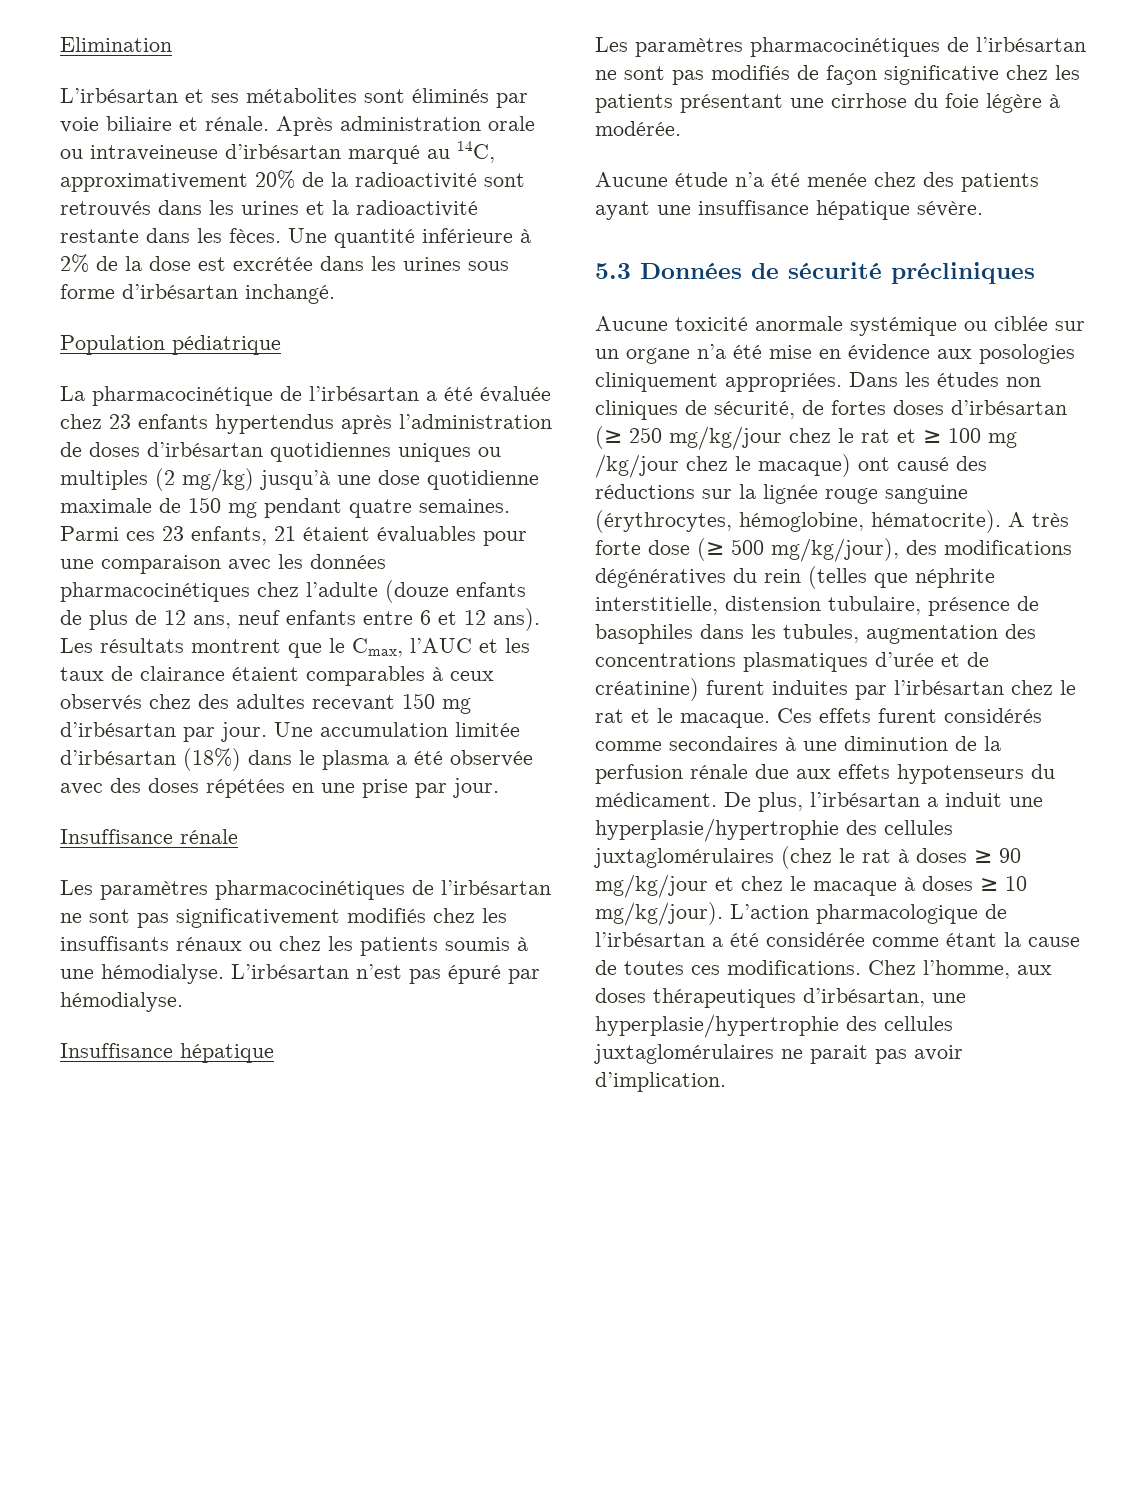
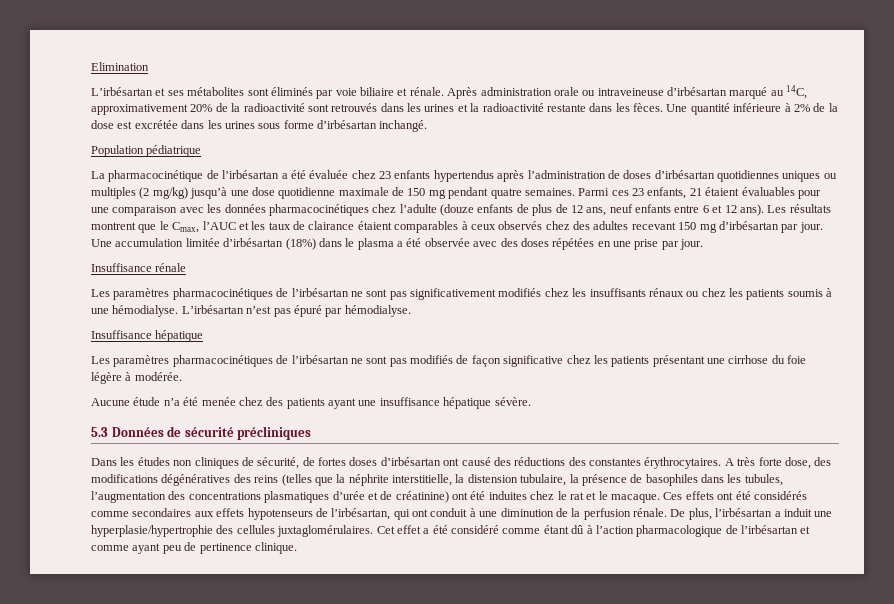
- Aucune toxicité anormale systémique ou ciblée sur un organe n’a été mise en évidence aux posologies cliniquement appropriées. Dans les études non cliniques de sécurité, de fortes doses d’irbésartan (≥ 250 mg/kg/jour chez le rat et ≥ 100 mg /kg/jour chez le macaque) ont causé des réductions sur la lignée rouge sanguine (érythrocytes, hémoglobine, hématocrite). A très forte dose (≥ 500 mg/kg/jour), des modifications dégénératives du rein (telles que néphrite interstitielle, distension tubulaire, présence de basophiles dans les tubules, augmentation des concentrations plasmatiques d’urée et de créatinine) furent induites par l’irbésartan chez le rat et le macaque.
+ Dans les études non cliniques de sécurité, de fortes doses d’irbésartan ont causé des réductions des constantes érythrocytaires. A très forte dose, des modifications dégénératives des reins (telles que la néphrite interstitielle, la distension tubulaire, la présence de basophiles dans les tubules, l’augmentation des concentrations plasmatiques d’urée et de créatinine) ont été induites chez le rat et le macaque.
- Ces effets furent considérés comme secondaires à une diminution de la perfusion rénale due aux effets hypotenseurs du médicament.
+ Ces effets ont été considérés comme secondaires aux effets hypotenseurs de l’irbésartan, qui ont conduit à une diminution de la perfusion rénale.
- De plus, l’irbésartan a induit une hyperplasie/hypertrophie des cellules juxtaglomérulaires (chez le rat à doses ≥ 90 mg/kg/jour et chez le macaque à doses ≥ 10 mg/kg/jour). L’action pharmacologique de l’irbésartan a été considérée comme étant la cause de toutes ces modifications. Chez l’homme, aux doses thérapeutiques d’irbésartan, une hyperplasie/hypertrophie des cellules juxtaglomérulaires ne parait pas avoir d’implication.
+ De plus, l’irbésartan a induit une hyperplasie/hypertrophie des cellules juxtaglomérulaires. Cet effet a été considéré comme étant dû à l’action pharmacologique de l’irbésartan et comme ayant peu de pertinence clinique.

